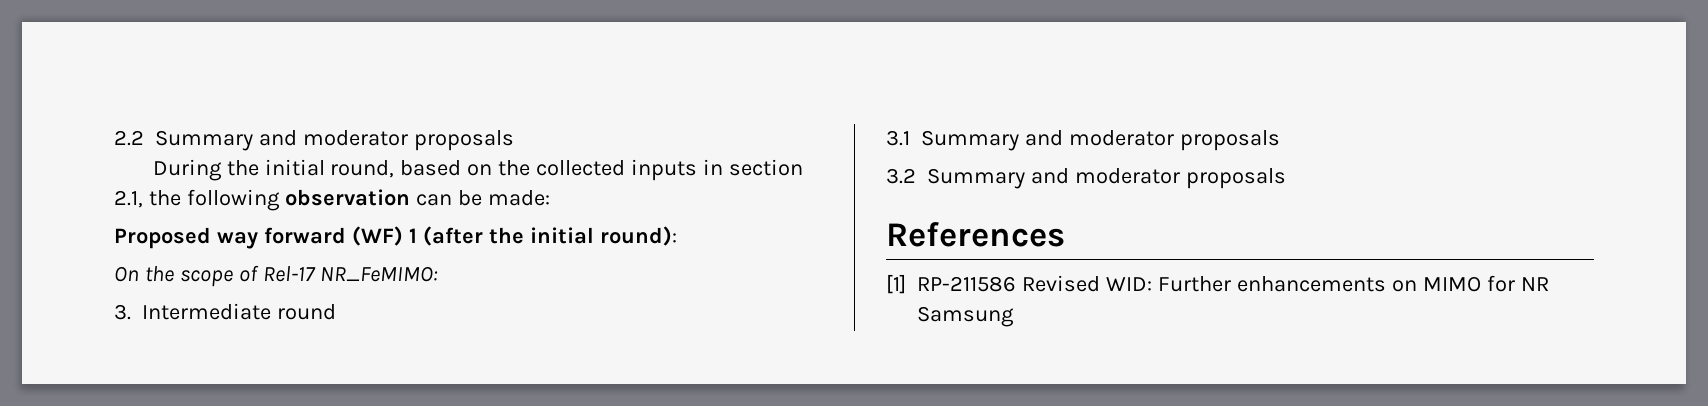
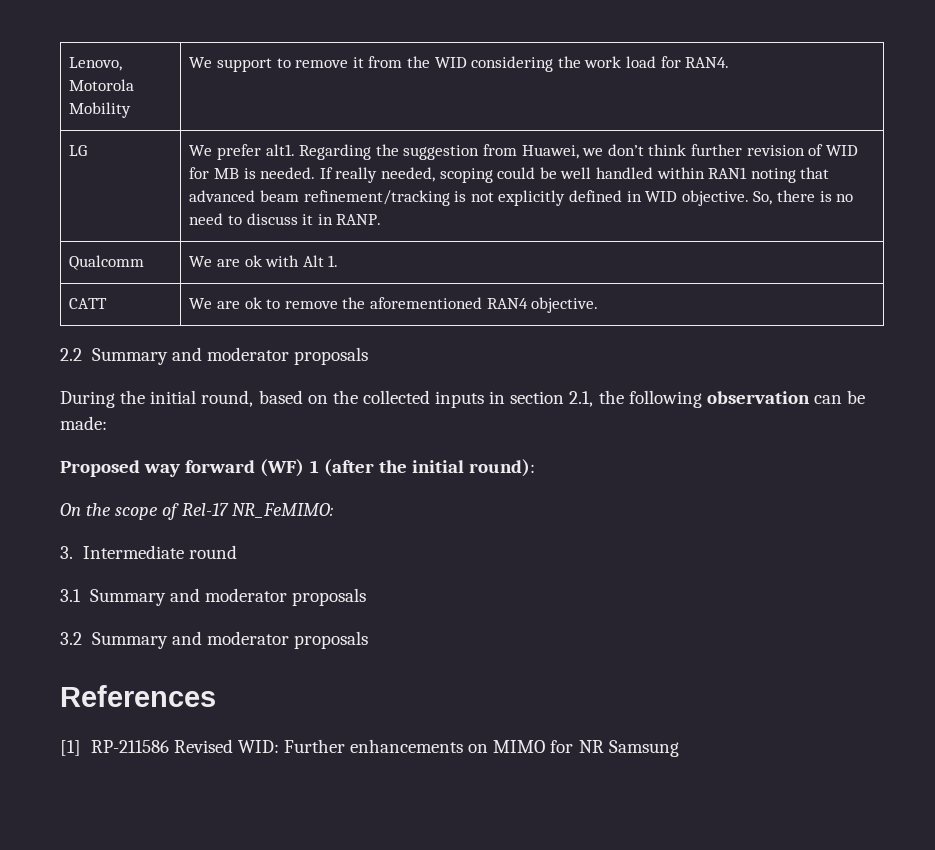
+ Lenovo, Motorola Mobility | We support to remove it from the WID considering the work load for RAN4.
+ LG | We prefer alt1. Regarding the suggestion from Huawei, we don’t think further revision of WID for MB is needed. If really needed, scoping could be well handled within RAN1 noting that advanced beam refinement/tracking is not explicitly defined in WID objective. So, there is no need to discuss it in RANP.
+ Qualcomm | We are ok with Alt 1.
+ CATT | We are ok to remove the aforementioned RAN4 objective.

